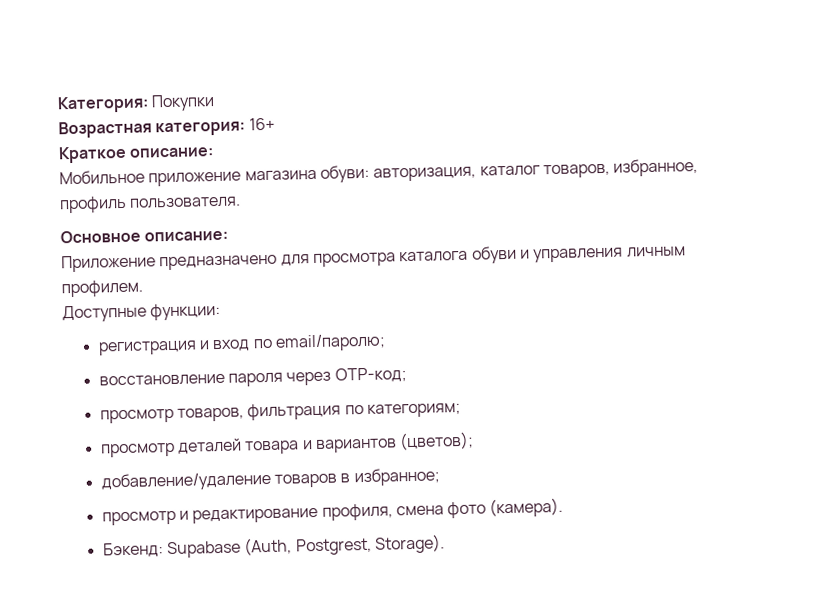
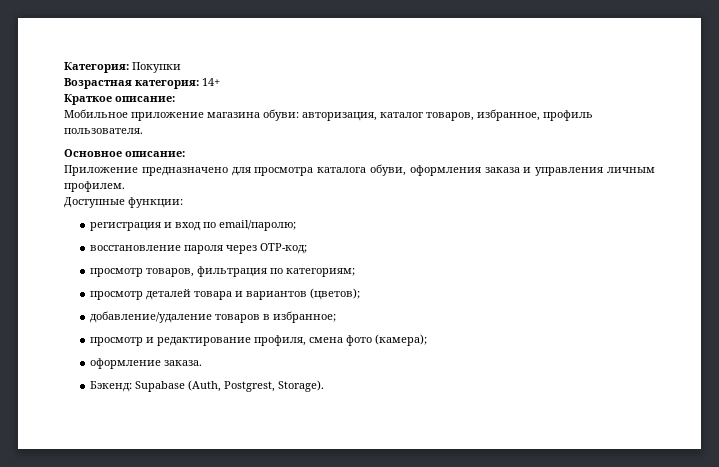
- Возрастная категория: 16+
+ Возрастная категория: 14+
- Приложение предназначено для просмотра каталога обуви и управления личным профилем.
+ Приложение предназначено для просмотра каталога обуви, оформления заказа и управления личным профилем.
- просмотр и редактирование профиля, смена фото (камера).
+ просмотр и редактирование профиля, смена фото (камера);
+ оформление заказа.

